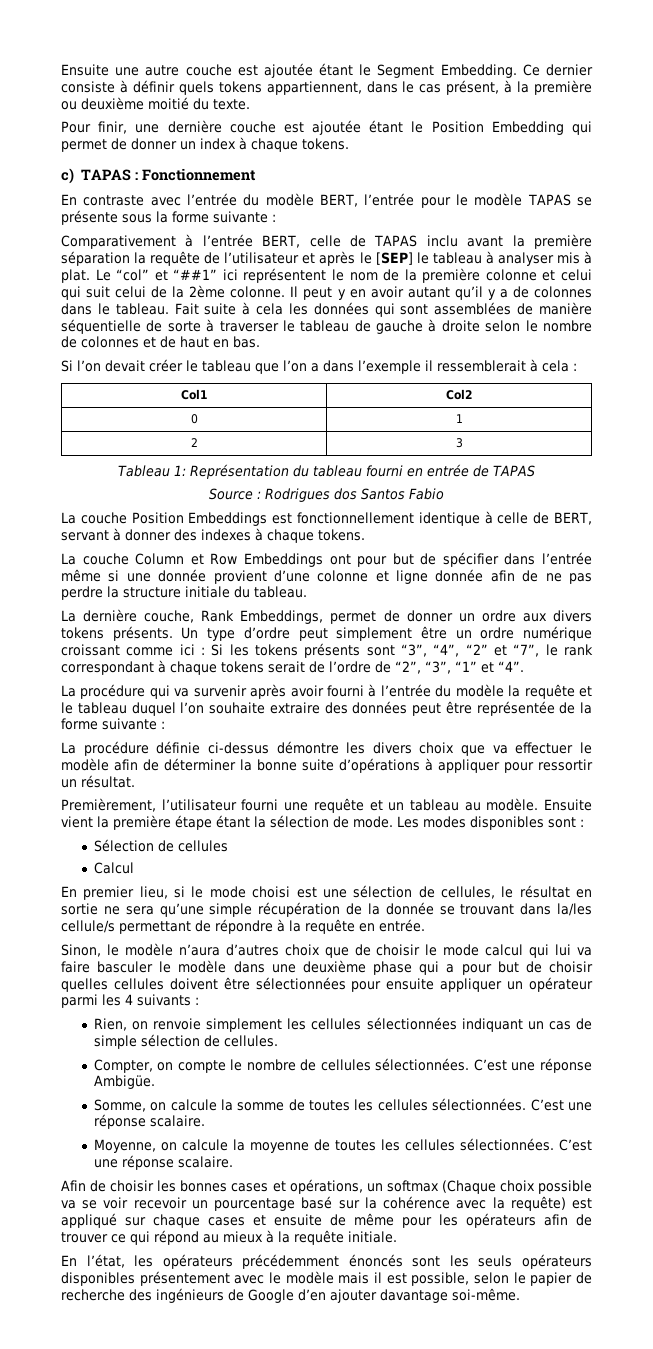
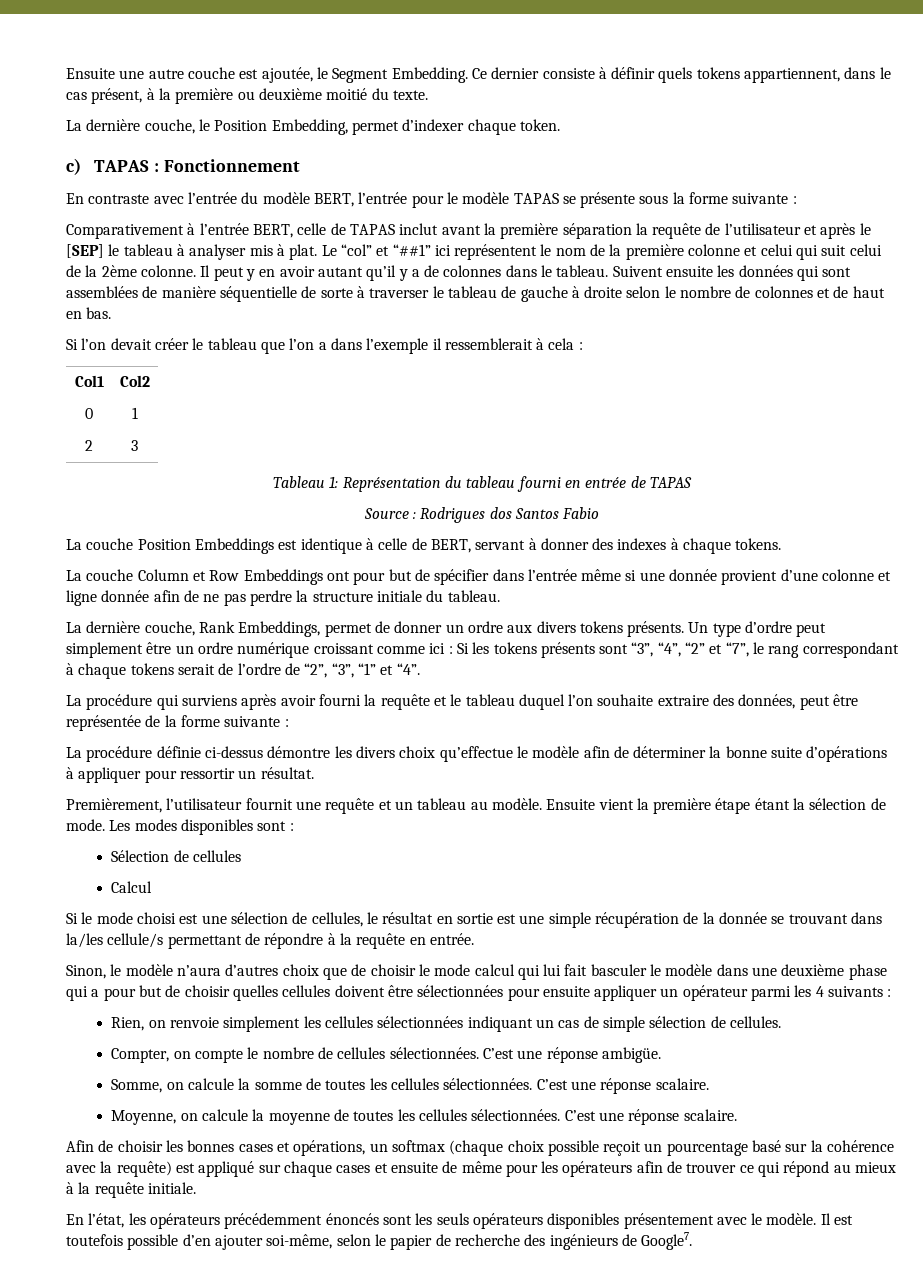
- Ensuite une autre couche est ajoutée étant le Segment Embedding.
+ Ensuite une autre couche est ajoutée, le Segment Embedding.
- Pour finir, une dernière couche est ajoutée étant le Position Embedding qui permet de donner un index à chaque tokens.
+ La dernière couche, le Position Embedding, permet d’indexer chaque token.
- Comparativement à l’entrée BERT, celle de TAPAS inclu avant la première séparation la requête de l’utilisateur et après le [SEP] le tableau à analyser mis à plat.
+ Comparativement à l’entrée BERT, celle de TAPAS inclut avant la première séparation la requête de l’utilisateur et après le [SEP] le tableau à analyser mis à plat.
- Fait suite à cela les données qui sont assemblées de manière séquentielle de sorte à traverser le tableau de gauche à droite selon le nombre de colonnes et de haut en bas.
+ Suivent ensuite les données qui sont assemblées de manière séquentielle de sorte à traverser le tableau de gauche à droite selon le nombre de colonnes et de haut en bas.
- La couche Position Embeddings est fonctionnellement identique à celle de BERT, servant à donner des indexes à chaque tokens.
+ La couche Position Embeddings est identique à celle de BERT, servant à donner des indexes à chaque tokens.
- Un type d’ordre peut simplement être un ordre numérique croissant comme ici : Si les tokens présents sont “3”, “4”, “2” et “7”, le rank correspondant à chaque tokens serait de l’ordre de “2”, “3”, “1” et “4”.
+ Un type d’ordre peut simplement être un ordre numérique croissant comme ici : Si les tokens présents sont “3”, “4”, “2” et “7”, le rang correspondant à chaque tokens serait de l’ordre de “2”, “3”, “1” et “4”.
- La procédure qui va survenir après avoir fourni à l’entrée du modèle la requête et le tableau duquel l’on souhaite extraire des données peut être représentée de la forme suivante :
+ La procédure qui surviens après avoir fourni la requête et le tableau duquel l’on souhaite extraire des données, peut être représentée de la forme suivante :
- La procédure définie ci-dessus démontre les divers choix que va effectuer le modèle afin de déterminer la bonne suite d’opérations à appliquer pour ressortir un résultat.
+ La procédure définie ci-dessus démontre les divers choix qu’effectue le modèle afin de déterminer la bonne suite d’opérations à appliquer pour ressortir un résultat.
- Premièrement, l’utilisateur fourni une requête et un tableau au modèle.
+ Premièrement, l’utilisateur fournit une requête et un tableau au modèle.
- En premier lieu, si le mode choisi est une sélection de cellules, le résultat en sortie ne sera qu’une simple récupération de la donnée se trouvant dans la/les cellule/s permettant de répondre à la requête en entrée.
+ Si le mode choisi est une sélection de cellules, le résultat en sortie est une simple récupération de la donnée se trouvant dans la/les cellule/s permettant de répondre à la requête en entrée.
- Sinon, le modèle n’aura d’autres choix que de choisir le mode calcul qui lui va faire basculer le modèle dans une deuxième phase qui a pour but de choisir quelles cellules doivent être sélectionnées pour ensuite appliquer un opérateur parmi les 4 suivants :
+ Sinon, le modèle n’aura d’autres choix que de choisir le mode calcul qui lui fait basculer le modèle dans une deuxième phase qui a pour but de choisir quelles cellules doivent être sélectionnées pour ensuite appliquer un opérateur parmi les 4 suivants :
- C’est une réponse Ambigüe.
+ C’est une réponse ambigüe.
- Afin de choisir les bonnes cases et opérations, un softmax (Chaque choix possible va se voir recevoir un pourcentage basé sur la cohérence avec la requête) est appliqué sur chaque cases et ensuite de même pour les opérateurs afin de trouver ce qui répond au mieux à la requête initiale.
+ Afin de choisir les bonnes cases et opérations, un softmax (chaque choix possible reçoit un pourcentage basé sur la cohérence avec la requête) est appliqué sur chaque cases et ensuite de même pour les opérateurs afin de trouver ce qui répond au mieux à la requête initiale.
- En l’état, les opérateurs précédemment énoncés sont les seuls opérateurs disponibles présentement avec le modèle mais il est possible, selon le papier de recherche des ingénieurs de Google d’en ajouter davantage soi-même.
+ En l’état, les opérateurs précédemment énoncés sont les seuls opérateurs disponibles présentement avec le modèle. Il est toutefois possible d’en ajouter soi-même, selon le papier de recherche des ingénieurs de Google7.

